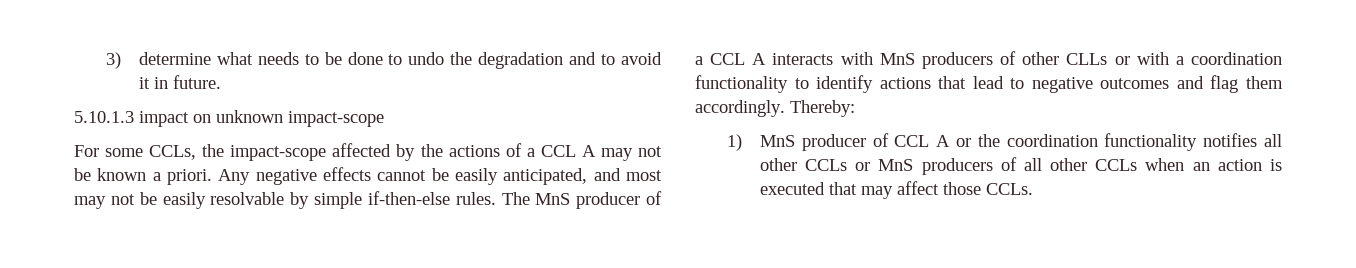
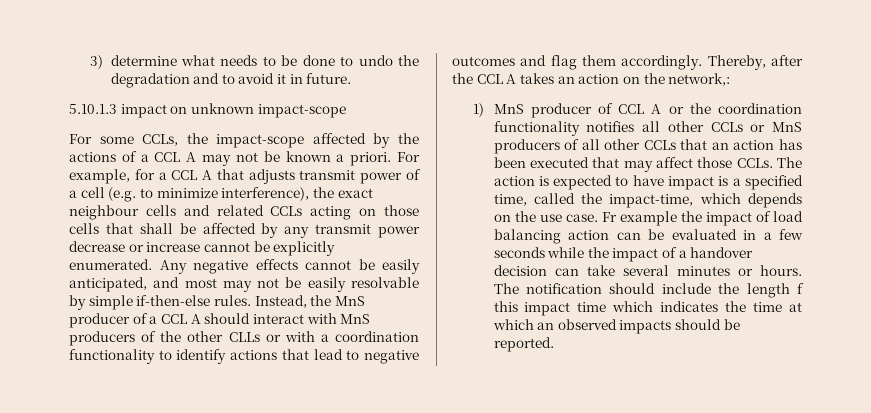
+ For example, for a CCL A that adjusts transmit power of a cell (e.g. to minimize interference), the exact neighbour cells and related CCLs acting on those cells that shall be affected by any transmit power decrease or increase cannot be explicitly enumerated.
- The MnS producer of a CCL A interacts with MnS producers of other CLLs or with a coordination functionality to identify actions that lead to negative outcomes and flag them accordingly.
+ Instead, the MnS producer of a CCL A should interact with MnS producers of the other CLLs or with a coordination functionality to identify actions that lead to negative outcomes and flag them accordingly.
- Thereby:
+ Thereby, after the CCL A takes an action on the network,:
- 1) MnS producer of CCL A or the coordination functionality notifies all other CCLs or MnS producers of all other CCLs when an action is executed that may affect those CCLs.
+ 1) MnS producer of CCL A or the coordination functionality notifies all other CCLs or MnS producers of all other CCLs that an action has been executed that may affect those CCLs.
+ The action is expected to have impact is a specified time, called the impact-time, which depends on the use case. Fr example the impact of load balancing action can be evaluated in a few seconds while the impact of a handover decision can take several minutes or hours. The notification should include the length f this impact time which indicates the time at which an observed impacts should be reported.

